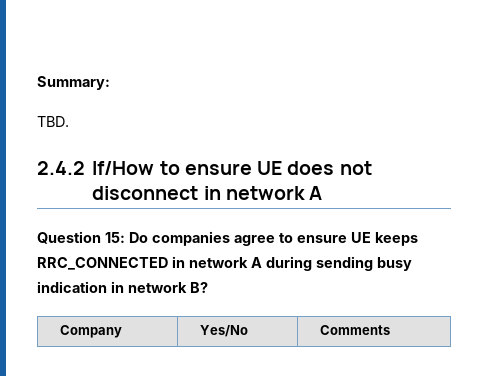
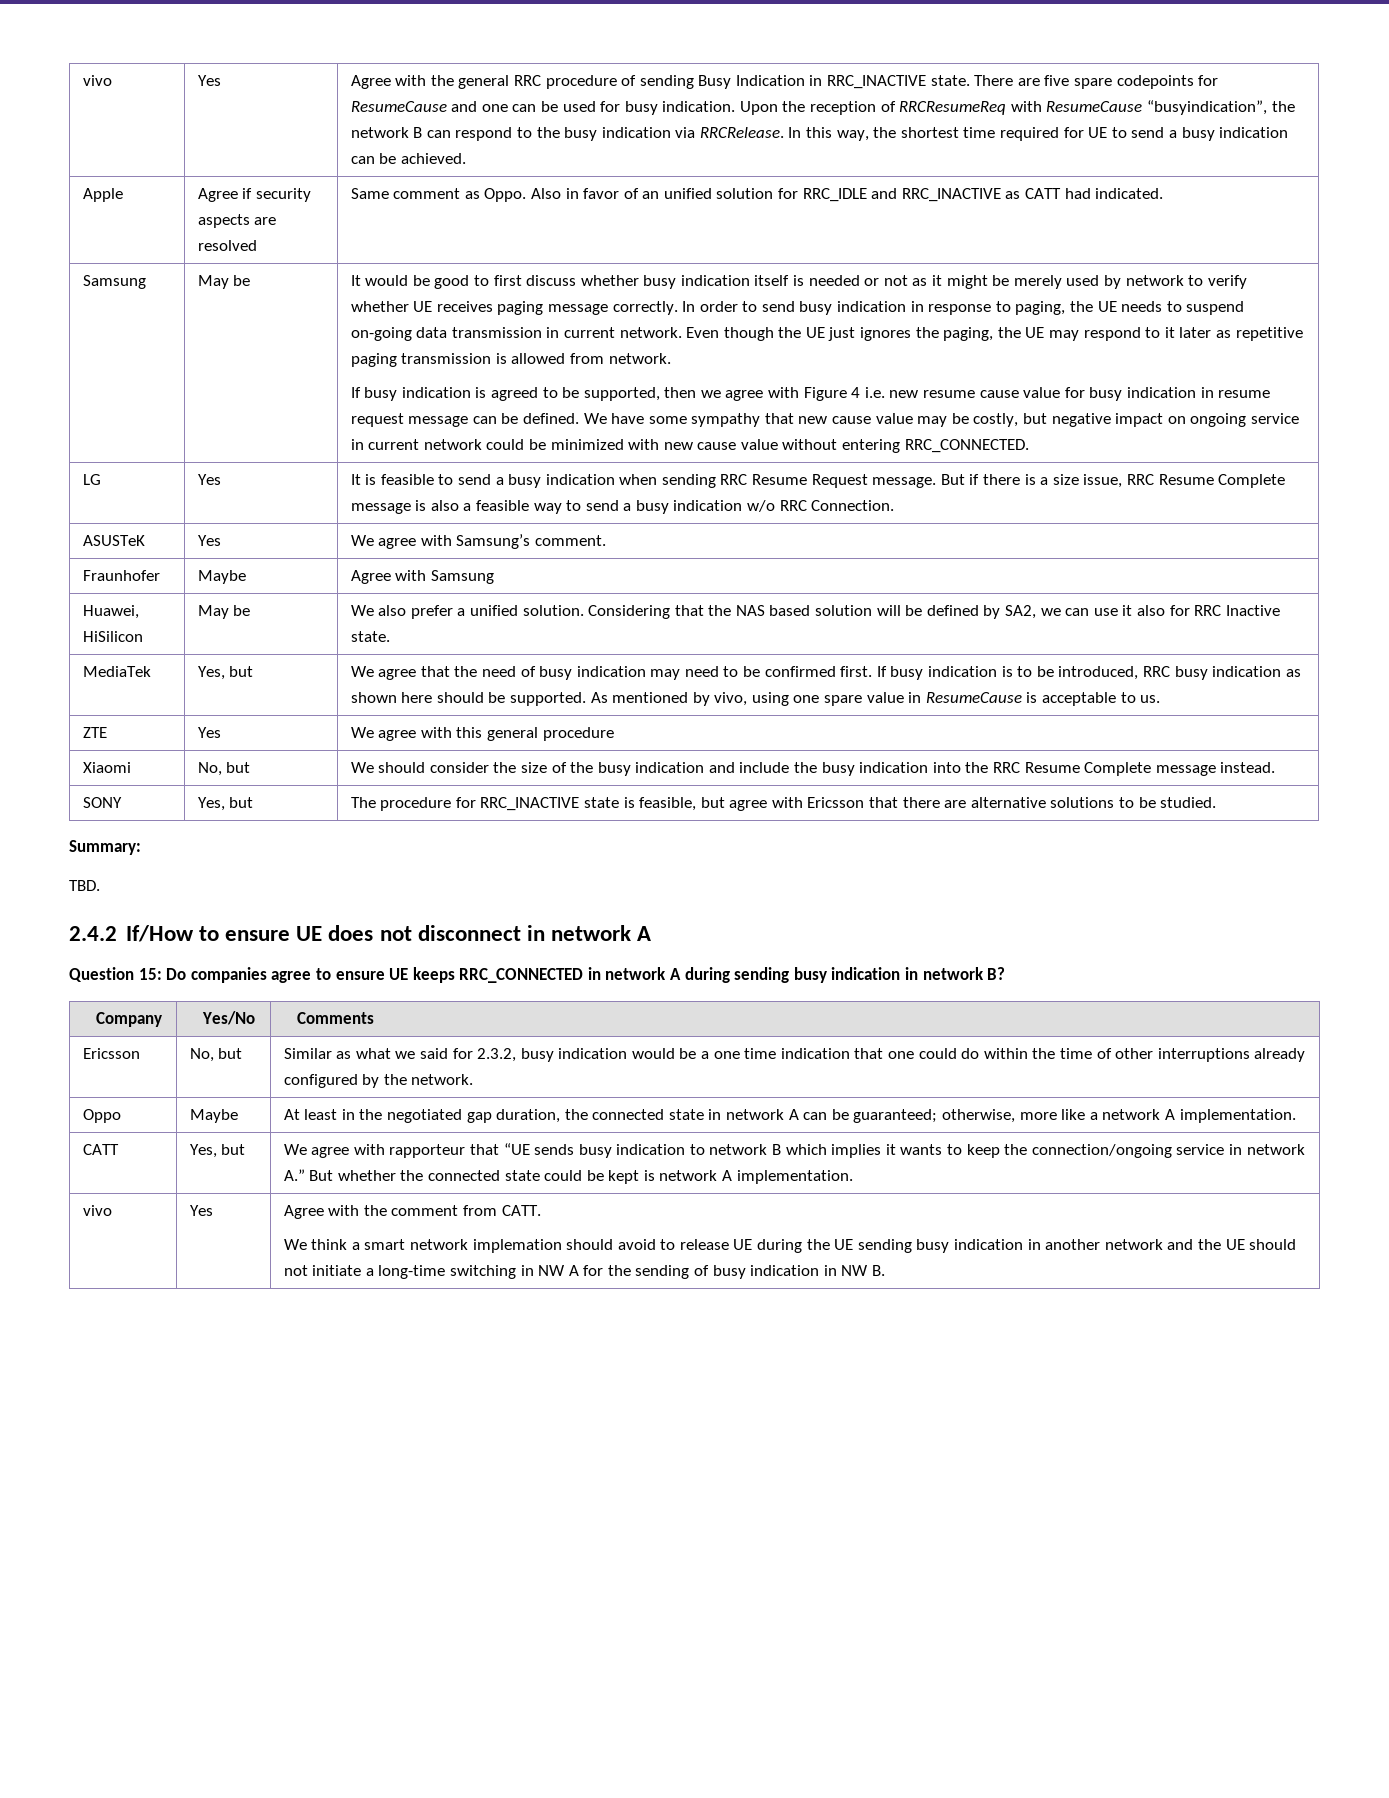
+ vivo | Yes | Agree with the general RRC procedure of sending Busy Indication in RRC_INACTIVE state. There are five spare codepoints for ResumeCause and one can be used for busy indication. Upon the reception of RRCResumeReq with ResumeCause “busyindication”, the network B can respond to the busy indication via RRCRelease. In this way, the shortest time required for UE to send a busy indication can be achieved.
+ Apple | Agree if security aspects are resolved | Same comment as Oppo. Also in favor of an unified solution for RRC_IDLE and RRC_INACTIVE as CATT had indicated.
+ Samsung | May be | It would be good to first discuss whether busy indication itself is needed or not as it might be merely used by network to verify whether UE receives paging message correctly. In order to send busy indication in response to paging, the UE needs to suspend on-going data transmission in current network. Even though the UE just ignores the paging, the UE may respond to it later as repetitive paging transmission is allowed from network.
+ If busy indication is agreed to be supported, then we agree with Figure 4 i.e. new resume cause value for busy indication in resume request message can be defined. We have some sympathy that new cause value may be costly, but negative impact on ongoing service in current network could be minimized with new cause value without entering RRC_CONNECTED.
+ LG | Yes | It is feasible to send a busy indication when sending RRC Resume Request message. But if there is a size issue, RRC Resume Complete message is also a feasible way to send a busy indication w/o RRC Connection.
+ ASUSTeK | Yes | We agree with Samsung’s comment.
+ Fraunhofer | Maybe | Agree with Samsung
+ Huawei, HiSilicon | May be | We also prefer a unified solution. Considering that the NAS based solution will be defined by SA2, we can use it also for RRC Inactive state.
+ MediaTek | Yes, but | We agree that the need of busy indication may need to be confirmed first. If busy indication is to be introduced, RRC busy indication as shown here should be supported. As mentioned by vivo, using one spare value in ResumeCause is acceptable to us.
+ ZTE | Yes | We agree with this general procedure
+ Xiaomi | No, but | We should consider the size of the busy indication and include the busy indication into the RRC Resume Complete message instead.
+ SONY | Yes, but | The procedure for RRC_INACTIVE state is feasible, but agree with Ericsson that there are alternative solutions to be studied.
+ Ericsson | No, but | Similar as what we said for 2.3.2, busy indication would be a one time indication that one could do within the time of other interruptions already configured by the network.
+ Oppo | Maybe | At least in the negotiated gap duration, the connected state in network A can be guaranteed; otherwise, more like a network A implementation.
+ CATT | Yes, but | We agree with rapporteur that “UE sends busy indication to network B which implies it wants to keep the connection/ongoing service in network A.” But whether the connected state could be kept is network A implementation.
+ vivo | Yes | Agree with the comment from CATT.
+ We think a smart network implemation should avoid to release UE during the UE sending busy indication in another network and the UE should not initiate a long-time switching in NW A for the sending of busy indication in NW B.

